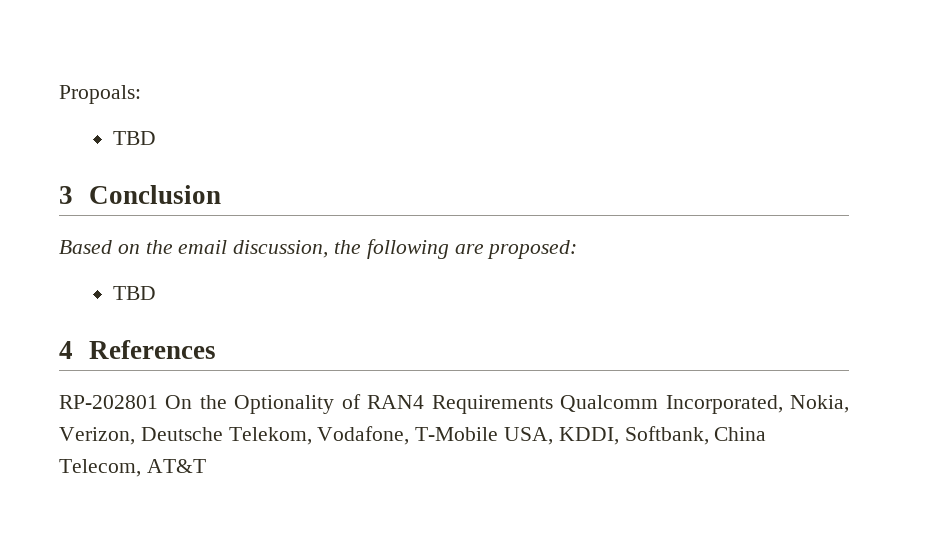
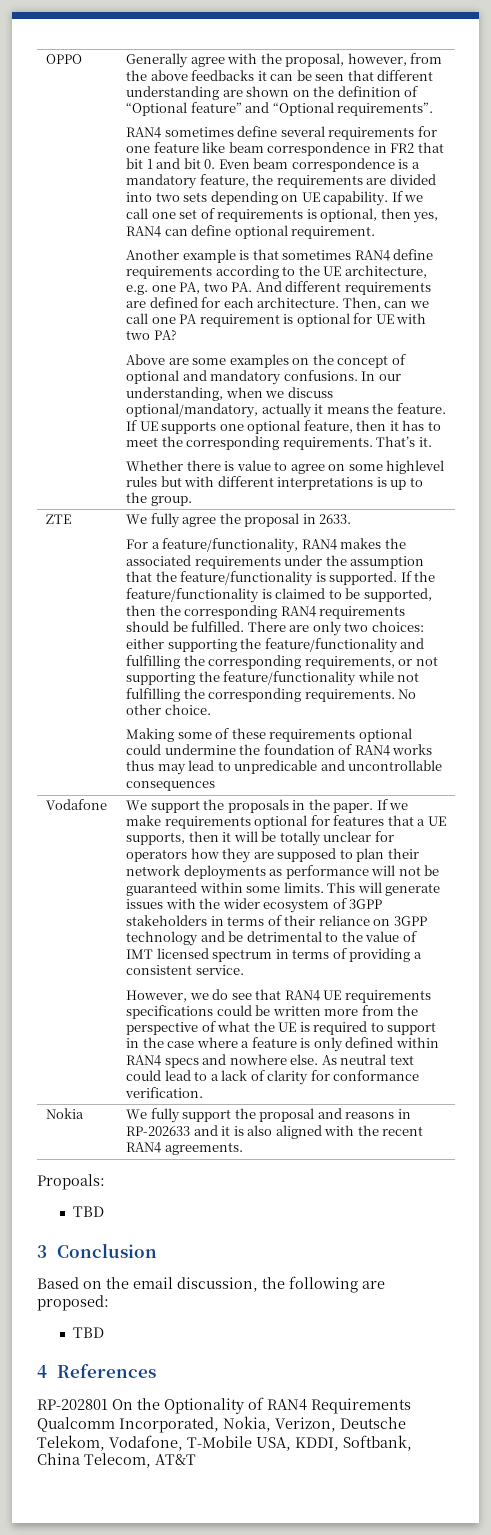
+ OPPO | Generally agree with the proposal, however, from the above feedbacks it can be seen that different understanding are shown on the definition of “Optional feature” and “Optional requirements”.
+ RAN4 sometimes define several requirements for one feature like beam correspondence in FR2 that bit 1 and bit 0. Even beam correspondence is a mandatory feature, the requirements are divided into two sets depending on UE capability. If we call one set of requirements is optional, then yes, RAN4 can define optional requirement.
+ Another example is that sometimes RAN4 define requirements according to the UE architecture, e.g. one PA, two PA. And different requirements are defined for each architecture. Then, can we call one PA requirement is optional for UE with two PA?
+ Above are some examples on the concept of optional and mandatory confusions. In our understanding, when we discuss optional/mandatory, actually it means the feature. If UE supports one optional feature, then it has to meet the corresponding requirements. That’s it.
+ Whether there is value to agree on some highlevel rules but with different interpretations is up to the group.
+ ZTE | We fully agree the proposal in 2633.
+ For a feature/functionality, RAN4 makes the associated requirements under the assumption that the feature/functionality is supported. If the feature/functionality is claimed to be supported, then the corresponding RAN4 requirements should be fulfilled. There are only two choices: either supporting the feature/functionality and fulfilling the corresponding requirements, or not supporting the feature/functionality while not fulfilling the corresponding requirements. No other choice.
+ Making some of these requirements optional could undermine the foundation of RAN4 works thus may lead to unpredicable and uncontrollable consequences
+ Vodafone | We support the proposals in the paper. If we make requirements optional for features that a UE supports, then it will be totally unclear for operators how they are supposed to plan their network deployments as performance will not be guaranteed within some limits. This will generate issues with the wider ecosystem of 3GPP stakeholders in terms of their reliance on 3GPP technology and be detrimental to the value of IMT licensed spectrum in terms of providing a consistent service.
+ However, we do see that RAN4 UE requirements specifications could be written more from the perspective of what the UE is required to support in the case where a feature is only defined within RAN4 specs and nowhere else. As neutral text could lead to a lack of clarity for conformance verification.
+ Nokia | We fully support the proposal and reasons in RP-202633 and it is also aligned with the recent RAN4 agreements.

